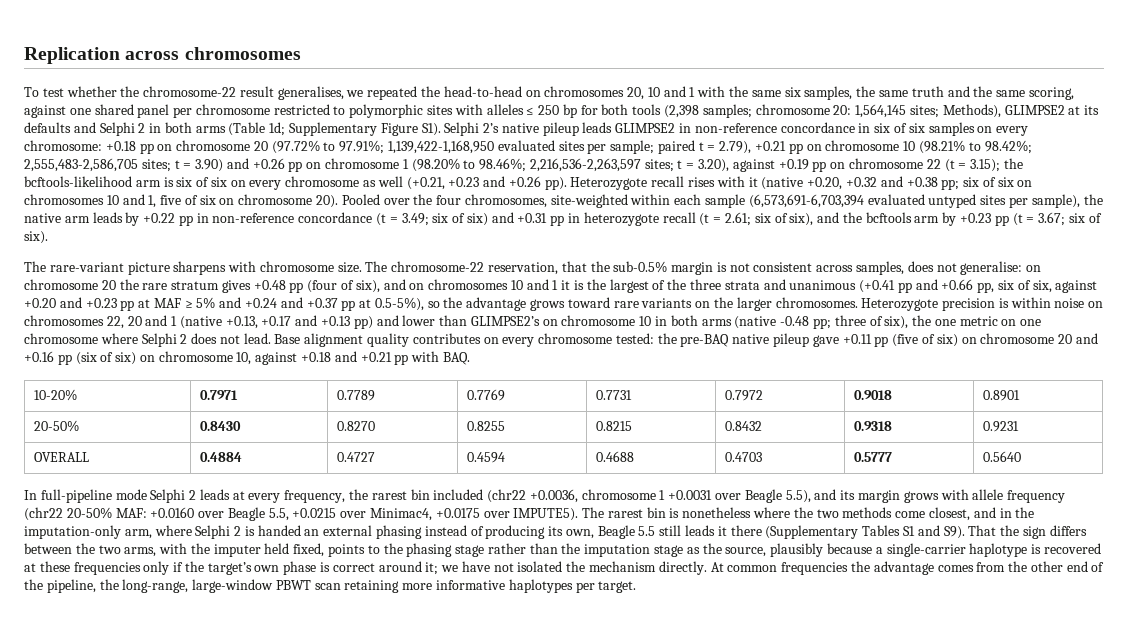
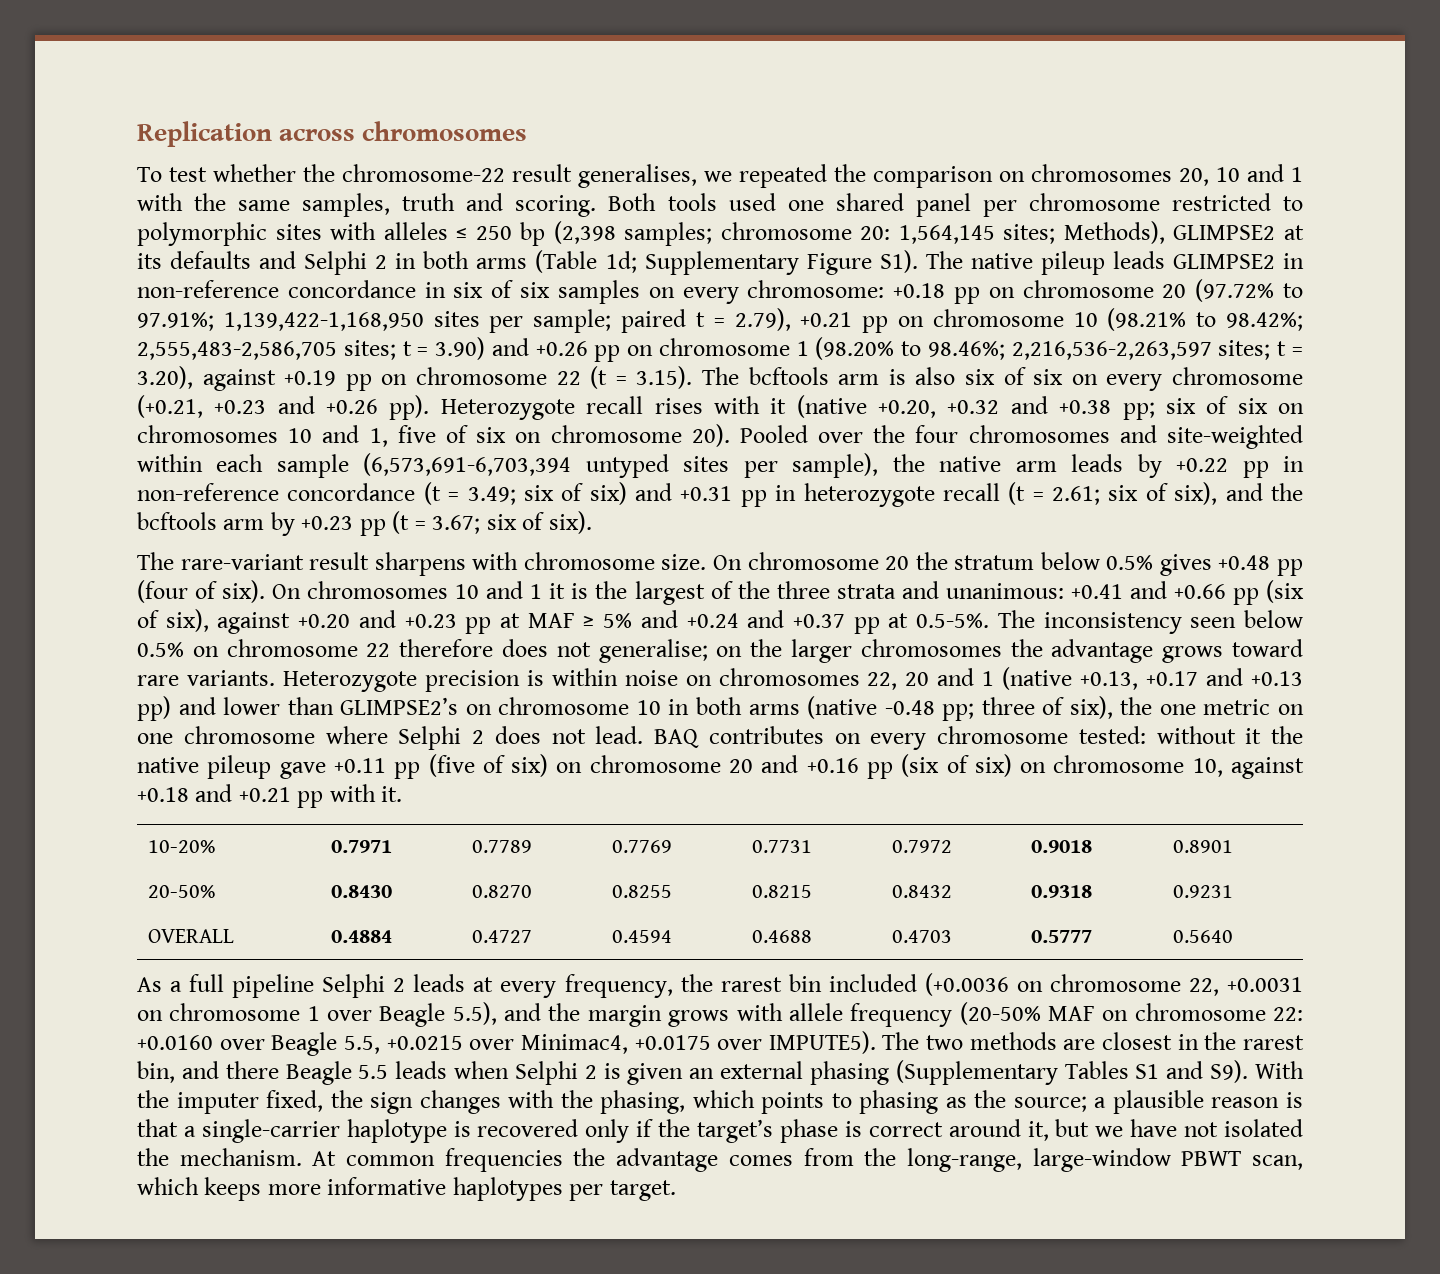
- To test whether the chromosome-22 result generalises, we repeated the head-to-head on chromosomes 20, 10 and 1 with the same six samples, the same truth and the same scoring, against one shared panel per chromosome restricted to polymorphic sites with alleles ≤ 250 bp for both tools (2,398 samples;
+ To test whether the chromosome-22 result generalises, we repeated the comparison on chromosomes 20, 10 and 1 with the same samples, truth and scoring. Both tools used one shared panel per chromosome restricted to polymorphic sites with alleles ≤ 250 bp (2,398 samples;
- Supplementary Figure S1). Selphi 2’s native pileup leads GLIMPSE2 in non-reference concordance in six of six samples on every chromosome:
+ Supplementary Figure S1). The native pileup leads GLIMPSE2 in non-reference concordance in six of six samples on every chromosome:
- 1,139,422-1,168,950 evaluated sites per sample;
+ 1,139,422-1,168,950 sites per sample;
- t = 3.20), against +0.19 pp on chromosome 22 (t = 3.15); the bcftools-likelihood arm is six of six on every chromosome as well (+0.21, +0.23 and +0.26 pp).
+ t = 3.20), against +0.19 pp on chromosome 22 (t = 3.15). The bcftools arm is also six of six on every chromosome (+0.21, +0.23 and +0.26 pp).
- Pooled over the four chromosomes, site-weighted within each sample (6,573,691-6,703,394 evaluated untyped sites per sample), the native arm leads by +0.22 pp in non-reference concordance (t = 3.49; six of six) and +0.31 pp in heterozygote recall (t = 2.61; six of six), and the bcftools arm by +0.23 pp (t = 3.67; six of six).
+ Pooled over the four chromosomes and site-weighted within each sample (6,573,691-6,703,394 untyped sites per sample), the native arm leads by +0.22 pp in non-reference concordance (t = 3.49; six of six) and +0.31 pp in heterozygote recall (t = 2.61; six of six), and the bcftools arm by +0.23 pp (t = 3.67; six of six).
- The rare-variant picture sharpens with chromosome size.
+ The rare-variant result sharpens with chromosome size.
- The chromosome-22 reservation, that the sub-0.5% margin is not consistent across samples, does not generalise: on chromosome 20 the rare stratum gives +0.48 pp (four of six), and on chromosomes 10 and 1 it is the largest of the three strata and unanimous (+0.41 pp and +0.66 pp, six of six, against +0.20 and +0.23 pp at MAF ≥ 5% and +0.24 and +0.37 pp at 0.5-5%), so the advantage grows toward rare variants on the larger chromosomes.
+ On chromosome 20 the stratum below 0.5% gives +0.48 pp (four of six). On chromosomes 10 and 1 it is the largest of the three strata and unanimous: +0.41 and +0.66 pp (six of six), against +0.20 and +0.23 pp at MAF ≥ 5% and +0.24 and +0.37 pp at 0.5-5%. The inconsistency seen below 0.5% on chromosome 22 therefore does not generalise; on the larger chromosomes the advantage grows toward rare variants.
- Base alignment quality contributes on every chromosome tested: the pre-BAQ native pileup gave +0.11 pp (five of six) on chromosome 20 and +0.16 pp (six of six) on chromosome 10, against +0.18 and +0.21 pp with BAQ.
+ BAQ contributes on every chromosome tested: without it the native pileup gave +0.11 pp (five of six) on chromosome 20 and +0.16 pp (six of six) on chromosome 10, against +0.18 and +0.21 pp with it.
- In full-pipeline mode Selphi 2 leads at every frequency, the rarest bin included (chr22 +0.0036, chromosome 1 +0.0031 over Beagle 5.5), and its margin grows with allele frequency (chr22 20-50% MAF: +0.0160 over Beagle 5.5, +0.0215 over Minimac4, +0.0175 over IMPUTE5).
+ As a full pipeline Selphi 2 leads at every frequency, the rarest bin included (+0.0036 on chromosome 22, +0.0031 on chromosome 1 over Beagle 5.5), and the margin grows with allele frequency (20-50% MAF on chromosome 22: +0.0160 over Beagle 5.5, +0.0215 over Minimac4, +0.0175 over IMPUTE5).
- The rarest bin is nonetheless where the two methods come closest, and in the imputation-only arm, where Selphi 2 is handed an external phasing instead of producing its own, Beagle 5.5 still leads it there (Supplementary Tables S1 and S9). That the sign differs between the two arms, with the imputer held fixed, points to the phasing stage rather than the imputation stage as the source, plausibly because a single-carrier haplotype is recovered at these frequencies only if the target’s own phase is correct around it; we have not isolated the mechanism directly.
+ The two methods are closest in the rarest bin, and there Beagle 5.5 leads when Selphi 2 is given an external phasing (Supplementary Tables S1 and S9). With the imputer fixed, the sign changes with the phasing, which points to phasing as the source; a plausible reason is that a single-carrier haplotype is recovered only if the target’s phase is correct around it, but we have not isolated the mechanism.
- At common frequencies the advantage comes from the other end of the pipeline, the long-range, large-window PBWT scan retaining more informative haplotypes per target.
+ At common frequencies the advantage comes from the long-range, large-window PBWT scan, which keeps more informative haplotypes per target.

